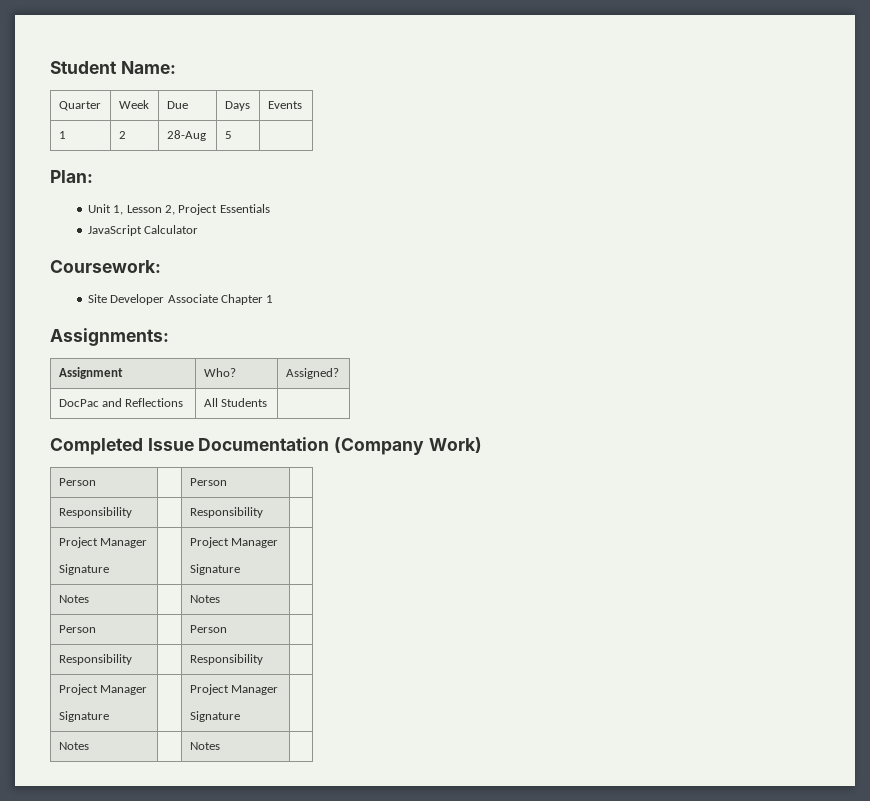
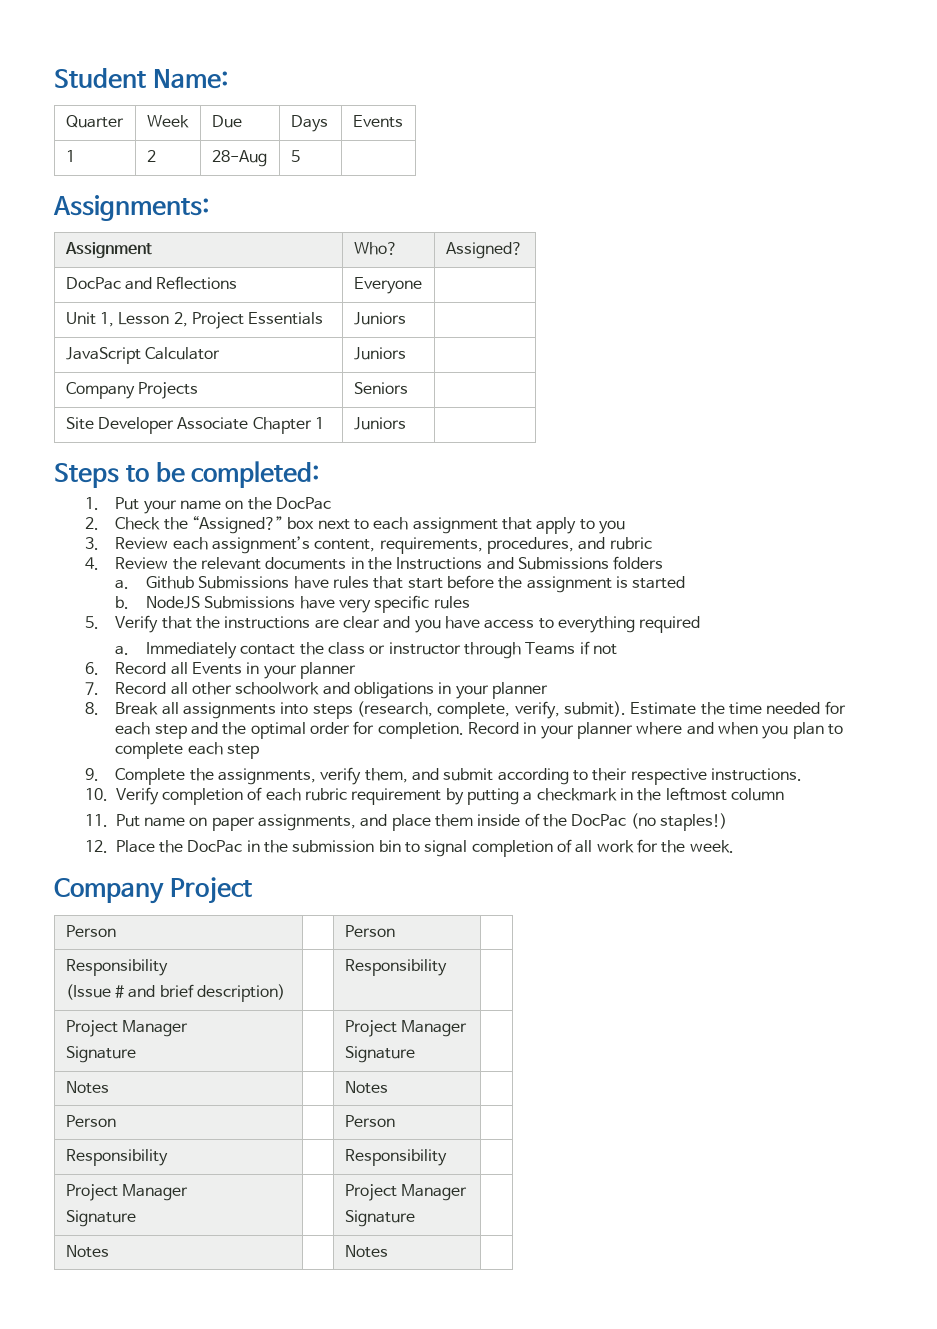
- Plan:
- Unit 1, Lesson 2, Project Essentials
- JavaScript Calculator
- Coursework:
- Site Developer Associate Chapter 1
- DocPac and Reflections | All Students |
- Completed Issue Documentation (Company Work)
+ DocPac and Reflections | Everyone |
+ Unit 1, Lesson 2, Project Essentials | Juniors |
+ JavaScript Calculator | Juniors |
+ Company Projects | Seniors |
+ Site Developer Associate Chapter 1 | Juniors |
+ Steps to be completed:
+ 1. Put your name on the DocPac
+ 2. Check the “Assigned?” box next to each assignment that apply to you
+ 3. Review each assignment’s content, requirements, procedures, and rubric
+ 4. Review the relevant documents in the Instructions and Submissions folders
+ a. Github Submissions have rules that start before the assignment is started
+ b. NodeJS Submissions have very specific rules
+ 5. Verify that the instructions are clear and you have access to everything required
+ a. Immediately contact the class or instructor through Teams if not
+ 6. Record all Events in your planner
+ 7. Record all other schoolwork and obligations in your planner
+ 8. Break all assignments into steps (research, complete, verify, submit). Estimate the time needed for each step and the optimal order for completion. Record in your planner where and when you plan to complete each step
+ 9. Complete the assignments, verify them, and submit according to their respective instructions.
+ 10. Verify completion of each rubric requirement by putting a checkmark in the leftmost column
+ 11. Put name on paper assignments, and place them inside of the DocPac (no staples!)
+ 12. Place the DocPac in the submission bin to signal completion of all work for the week.
+ Company Project
  Person | | Person |
- Responsibility | | Responsibility |
+ Responsibility
+ (Issue # and brief description) | | Responsibility |

